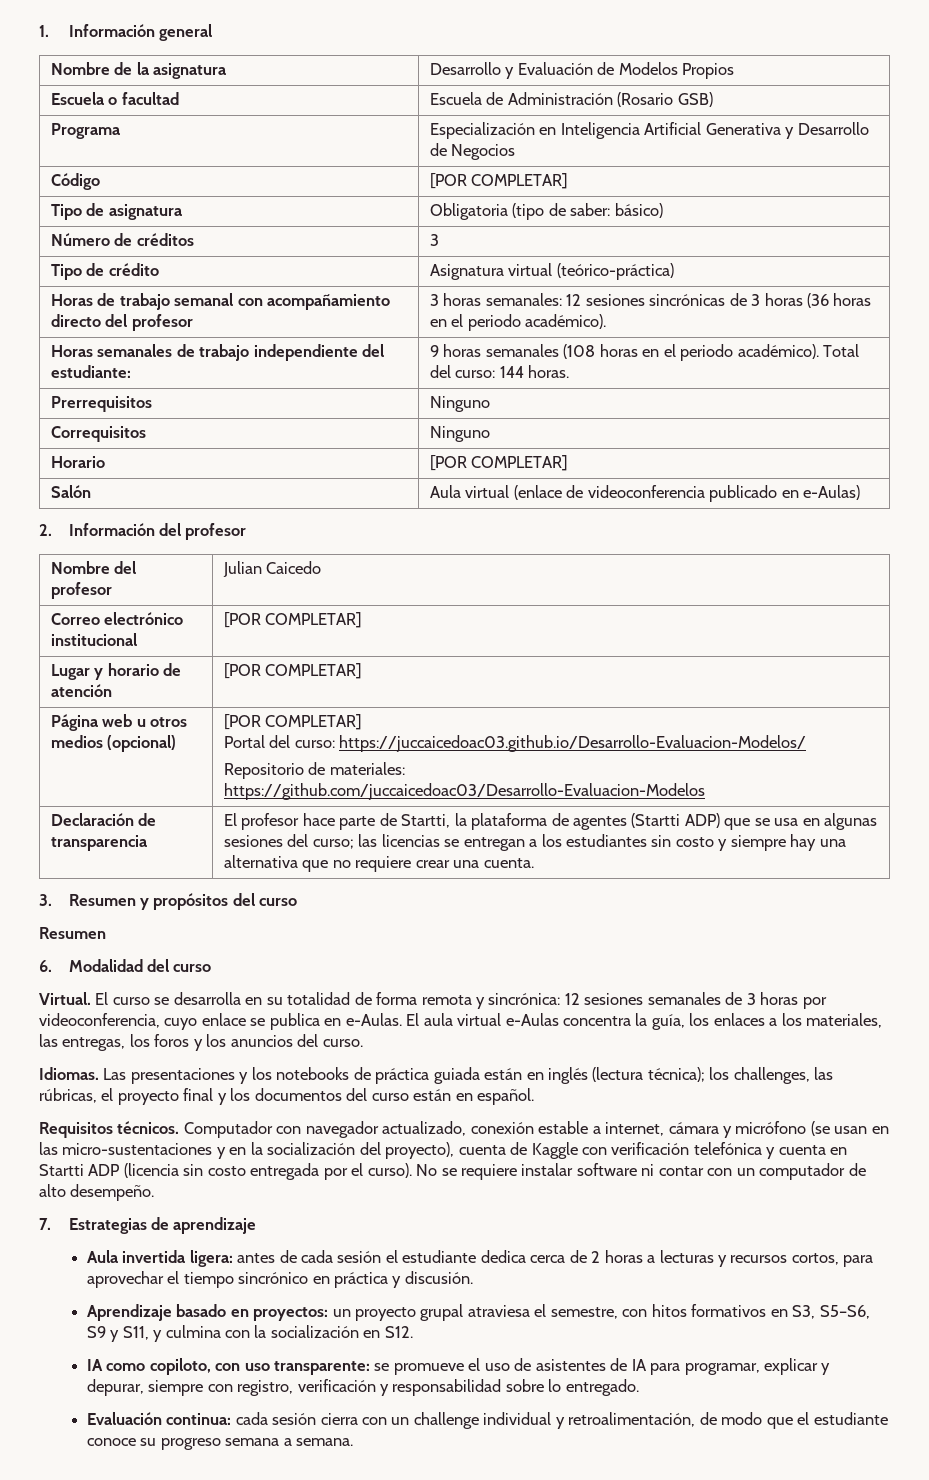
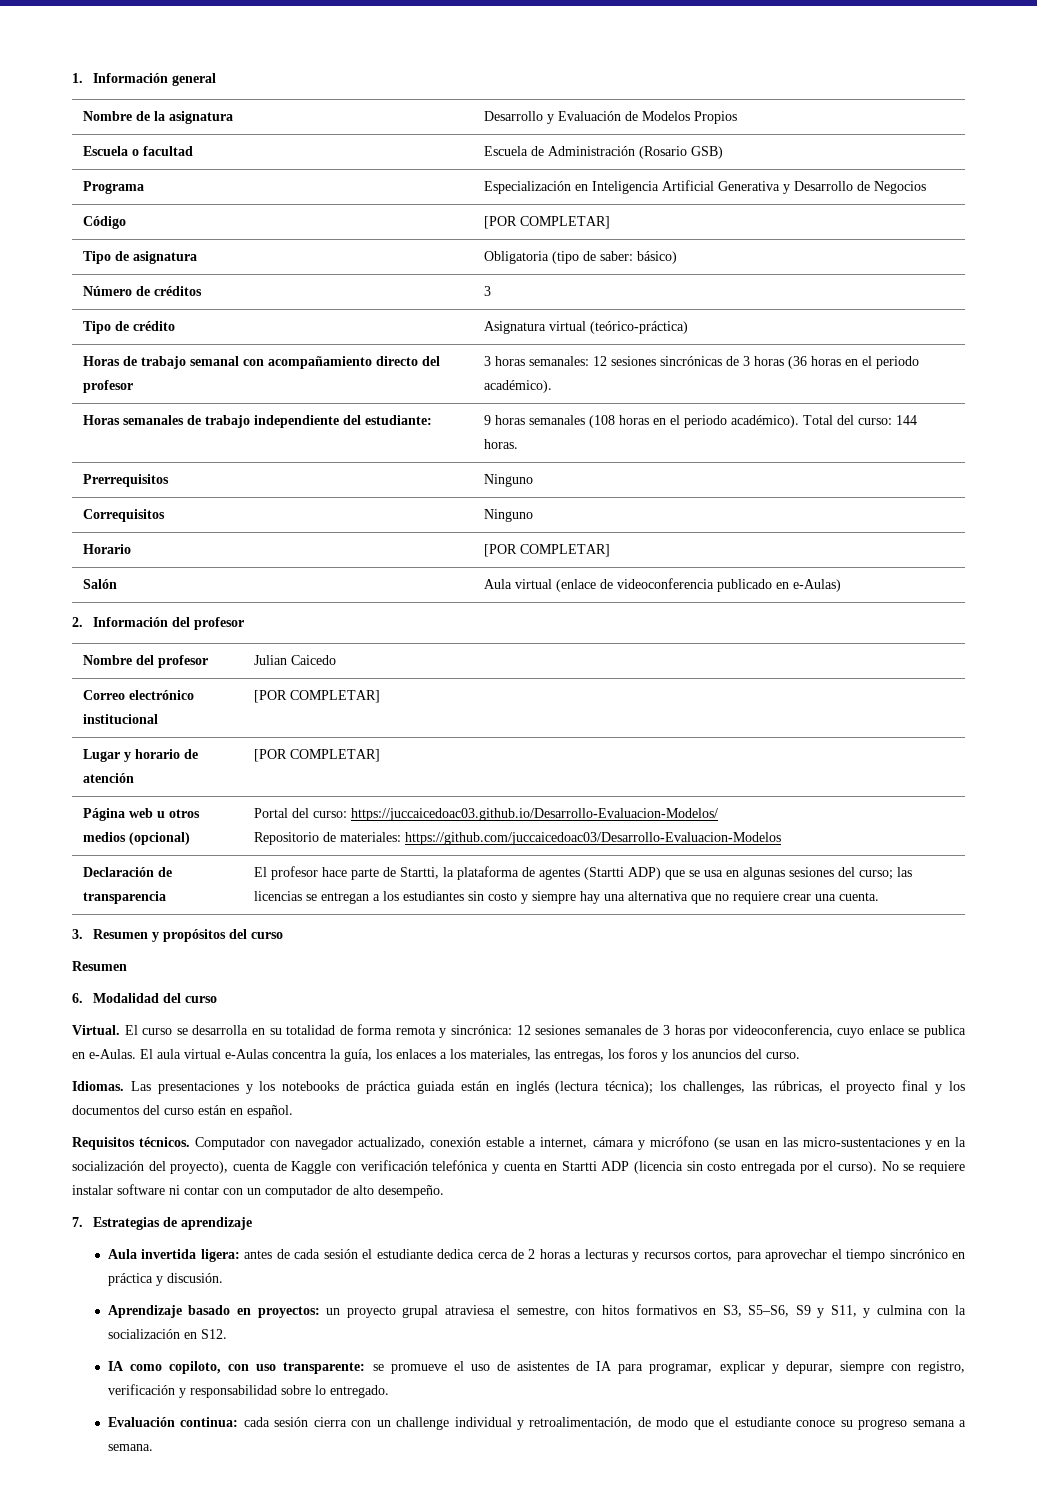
- Página web u otros medios (opcional) | [POR COMPLETAR]
- Portal del curso: https://juccaicedoac03.github.io/Desarrollo-Evaluacion-Modelos/
+ Página web u otros medios (opcional) | Portal del curso: https://juccaicedoac03.github.io/Desarrollo-Evaluacion-Modelos/

